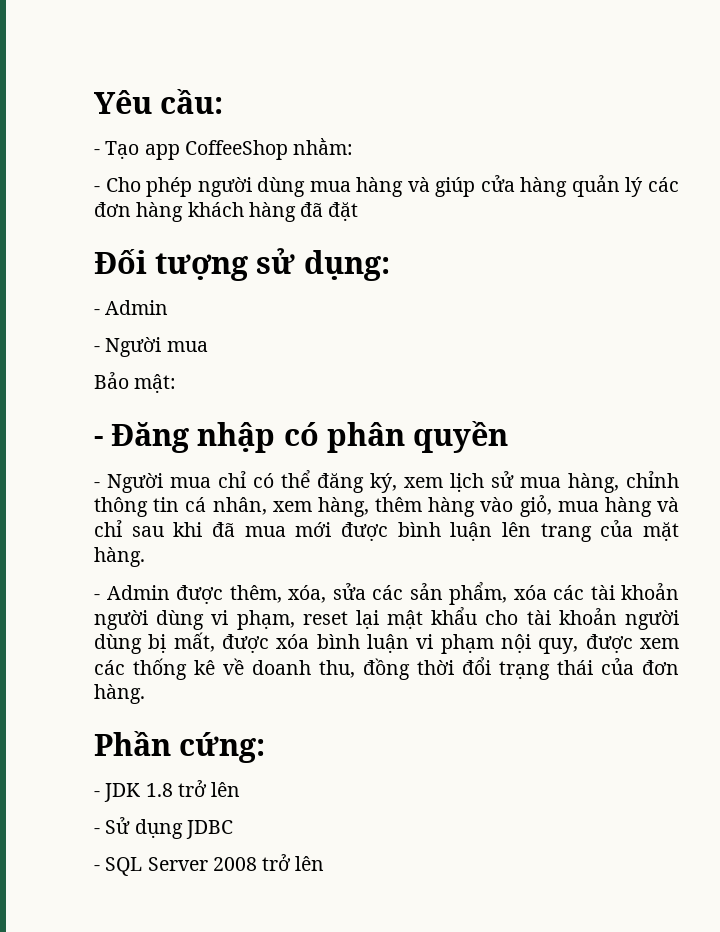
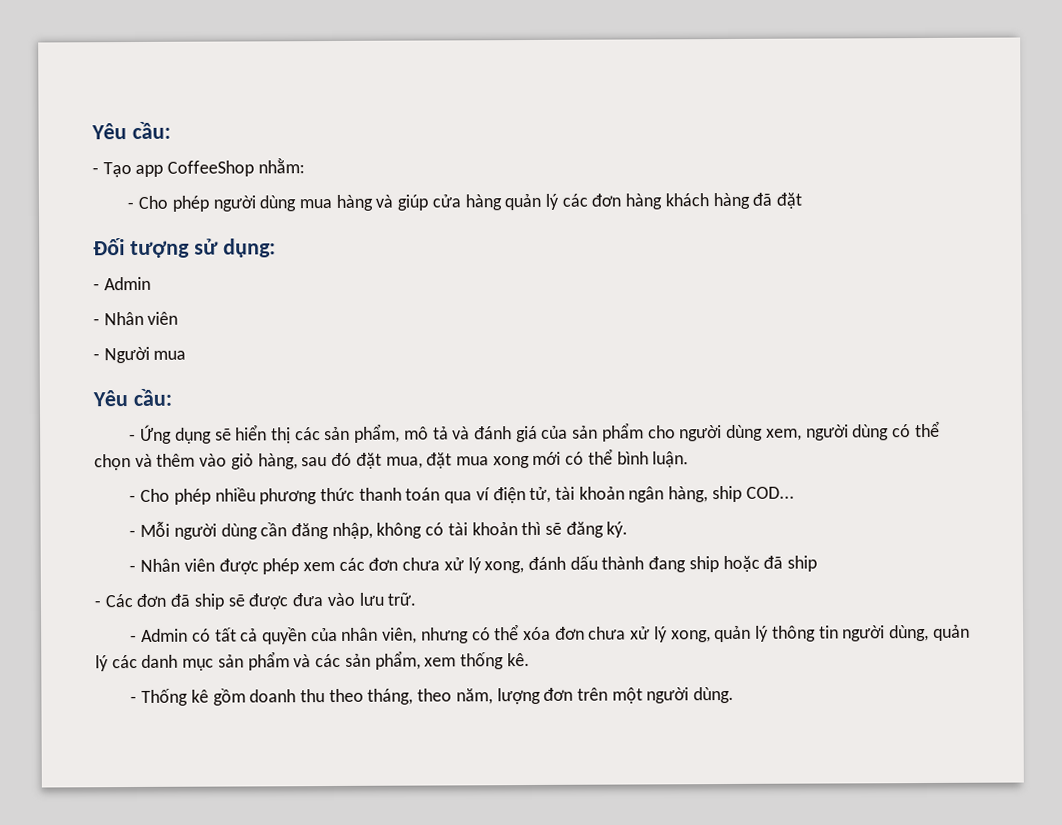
  Đối tượng sử dụng:
  - Admin
+ - Nhân viên
  - Người mua
- Bảo mật:
- - Đăng nhập có phân quyền
- - Người mua chỉ có thể đăng ký, xem lịch sử mua hàng, chỉnh thông tin cá nhân, xem hàng, thêm hàng vào giỏ, mua hàng và chỉ sau khi đã mua mới được bình luận lên trang của mặt hàng.
- - Admin được thêm, xóa, sửa các sản phẩm, xóa các tài khoản người dùng vi phạm, reset lại mật khẩu cho tài khoản người dùng bị mất, được xóa bình luận vi phạm nội quy, được xem các thống kê về doanh thu, đồng thời đổi trạng thái của đơn hàng.
- Phần cứng:
- - JDK 1.8 trở lên
- - Sử dụng JDBC
- - SQL Server 2008 trở lên
+ Yêu cầu:
+ - Ứng dụng sẽ hiển thị các sản phẩm, mô tả và đánh giá của sản phẩm cho người dùng xem, người dùng có thể chọn và thêm vào giỏ hàng, sau đó đặt mua, đặt mua xong mới có thể bình luận.
+ - Cho phép nhiều phương thức thanh toán qua ví điện tử, tài khoản ngân hàng, ship COD...
+ - Mỗi người dùng cần đăng nhập, không có tài khoản thì sẽ đăng ký.
+ - Nhân viên được phép xem các đơn chưa xử lý xong, đánh dấu thành đang ship hoặc đã ship
+ - Các đơn đã ship sẽ được đưa vào lưu trữ.
+ - Admin có tất cả quyền của nhân viên, nhưng có thể xóa đơn chưa xử lý xong, quản lý thông tin người dùng, quản lý các danh mục sản phẩm và các sản phẩm, xem thống kê.
+ - Thống kê gồm doanh thu theo tháng, theo năm, lượng đơn trên một người dùng.

